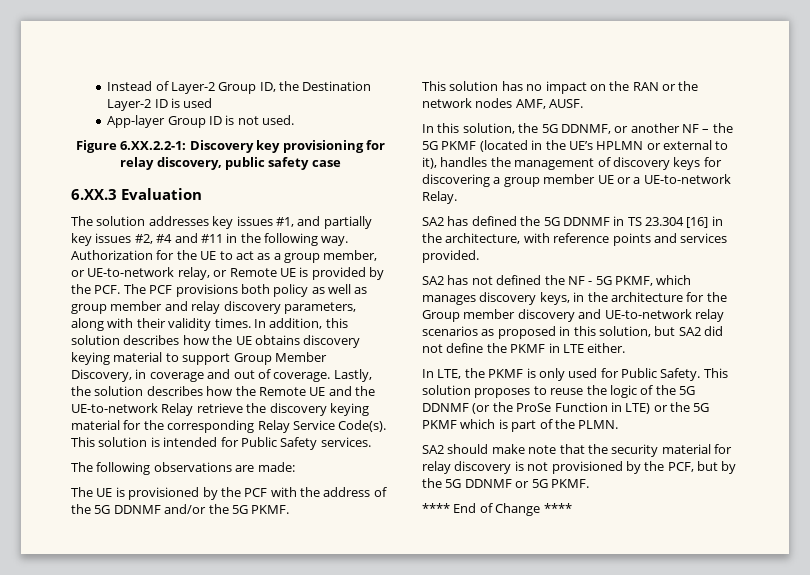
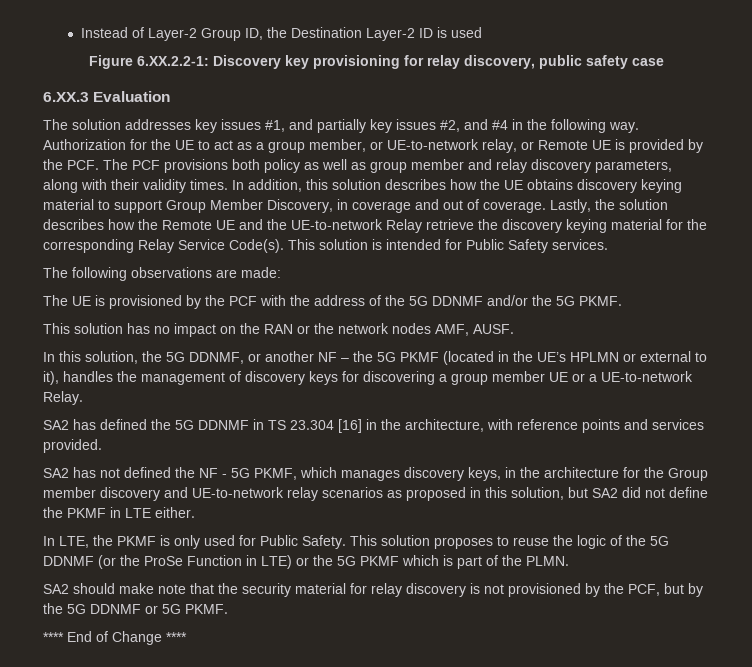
- App-layer Group ID is not used.
- The solution addresses key issues #1, and partially key issues #2, #4 and #11 in the following way.
+ The solution addresses key issues #1, and partially key issues #2, and #4 in the following way.

